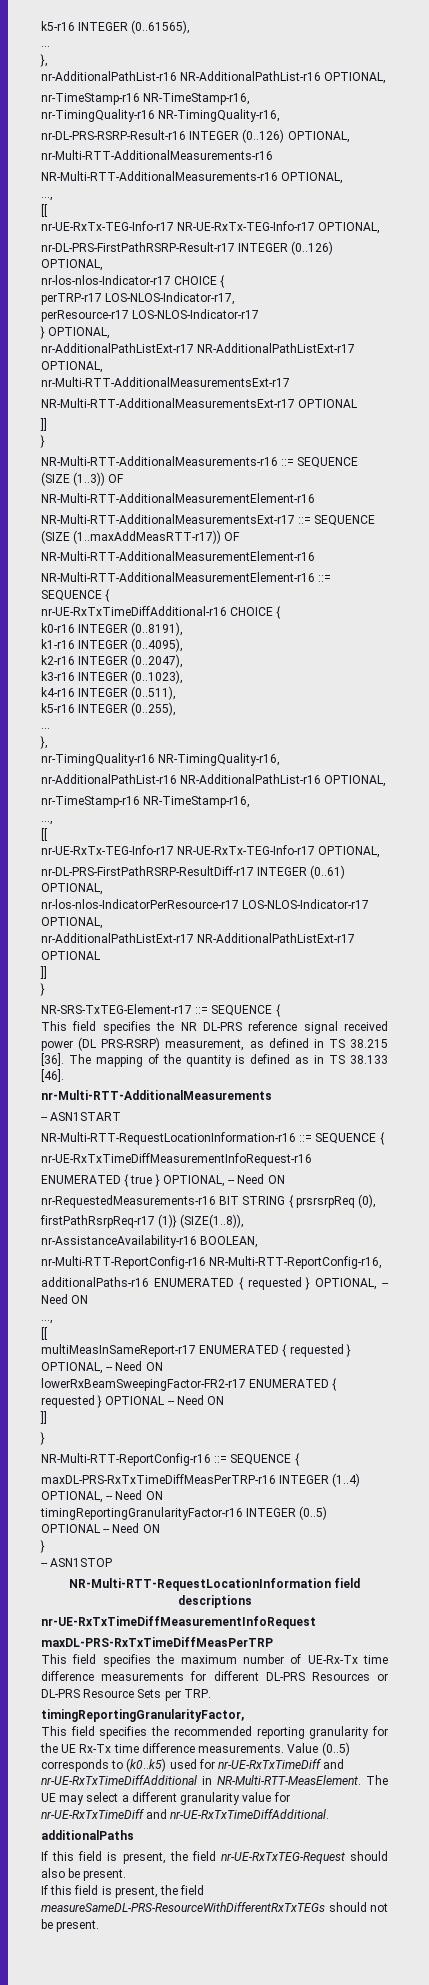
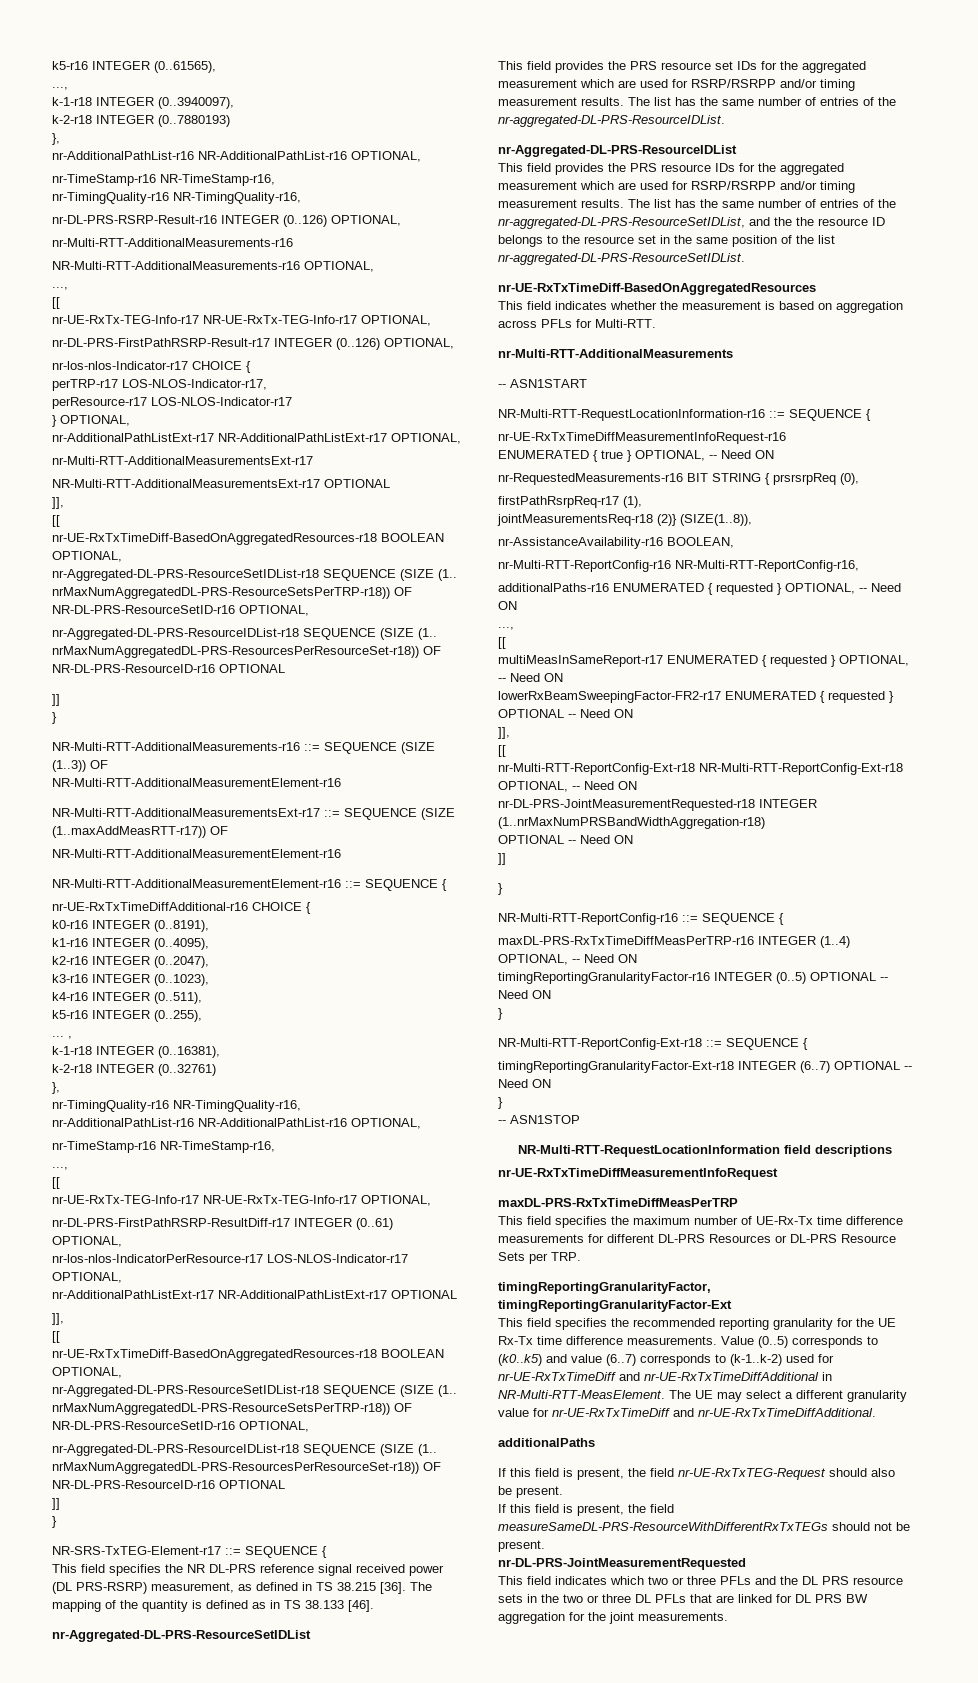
  k5-r16 INTEGER (0..61565),
- ...
+ ...,
+ k-1-r18 INTEGER (0..3940097),
+ k-2-r18 INTEGER (0..7880193)
  NR-Multi-RTT-AdditionalMeasurementsExt-r17 OPTIONAL
+ ]],
+ [[
+ nr-UE-RxTxTimeDiff-BasedOnAggregatedResources-r18 BOOLEAN OPTIONAL,
+ nr-Aggregated-DL-PRS-ResourceSetIDList-r18 SEQUENCE (SIZE (1.. nrMaxNumAggregatedDL-PRS-ResourceSetsPerTRP-r18)) OF NR-DL-PRS-ResourceSetID-r16 OPTIONAL,
+ nr-Aggregated-DL-PRS-ResourceIDList-r18 SEQUENCE (SIZE (1.. nrMaxNumAggregatedDL-PRS-ResourcesPerResourceSet-r18)) OF NR-DL-PRS-ResourceID-r16 OPTIONAL
  k5-r16 INTEGER (0..255),
- ...
+ ... ,
+ k-1-r18 INTEGER (0..16381),
+ k-2-r18 INTEGER (0..32761)
  nr-AdditionalPathListExt-r17 NR-AdditionalPathListExt-r17 OPTIONAL
+ ]],
+ [[
+ nr-UE-RxTxTimeDiff-BasedOnAggregatedResources-r18 BOOLEAN OPTIONAL,
+ nr-Aggregated-DL-PRS-ResourceSetIDList-r18 SEQUENCE (SIZE (1.. nrMaxNumAggregatedDL-PRS-ResourceSetsPerTRP-r18)) OF NR-DL-PRS-ResourceSetID-r16 OPTIONAL,
+ nr-Aggregated-DL-PRS-ResourceIDList-r18 SEQUENCE (SIZE (1.. nrMaxNumAggregatedDL-PRS-ResourcesPerResourceSet-r18)) OF NR-DL-PRS-ResourceID-r16 OPTIONAL
+ nr-Aggregated-DL-PRS-ResourceSetIDList
+ This field provides the PRS resource set IDs for the aggregated measurement which are used for RSRP/RSRPP and/or timing measurement results. The list has the same number of entries of the nr-aggregated-DL-PRS-ResourceIDList.
+ nr-Aggregated-DL-PRS-ResourceIDList
+ This field provides the PRS resource IDs for the aggregated measurement which are used for RSRP/RSRPP and/or timing measurement results. The list has the same number of entries of the nr-aggregated-DL-PRS-ResourceSetIDList, and the the resource ID belongs to the resource set in the same position of the list nr-aggregated-DL-PRS-ResourceSetIDList.
+ nr-UE-RxTxTimeDiff-BasedOnAggregatedResources
+ This field indicates whether the measurement is based on aggregation across PFLs for Multi-RTT.
- firstPathRsrpReq-r17 (1)} (SIZE(1..8)),
+ firstPathRsrpReq-r17 (1),
+ jointMeasurementsReq-r18 (2)} (SIZE(1..8)),
  lowerRxBeamSweepingFactor-FR2-r17 ENUMERATED { requested } OPTIONAL -- Need ON
+ ]],
+ [[
+ nr-Multi-RTT-ReportConfig-Ext-r18 NR-Multi-RTT-ReportConfig-Ext-r18 OPTIONAL, -- Need ON
+ nr-DL-PRS-JointMeasurementRequested-r18 INTEGER (1..nrMaxNumPRSBandWidthAggregation-r18)
+ OPTIONAL -- Need ON
+ NR-Multi-RTT-ReportConfig-Ext-r18 ::= SEQUENCE {
+ timingReportingGranularityFactor-Ext-r18 INTEGER (6..7) OPTIONAL -- Need ON
+ }
- timingReportingGranularityFactor,
+ timingReportingGranularityFactor, timingReportingGranularityFactor-Ext
- Value (0..5) corresponds to (k0..k5) used for nr-UE-RxTxTimeDiff and nr-UE-RxTxTimeDiffAdditional in NR-Multi-RTT-MeasElement.
+ Value (0..5) corresponds to (k0..k5) and value (6..7) corresponds to (k-1..k-2) used for nr-UE-RxTxTimeDiff and nr-UE-RxTxTimeDiffAdditional in NR-Multi-RTT-MeasElement.
+ nr-DL-PRS-JointMeasurementRequested
+ This field indicates which two or three PFLs and the DL PRS resource sets in the two or three DL PFLs that are linked for DL PRS BW aggregation for the joint measurements.

